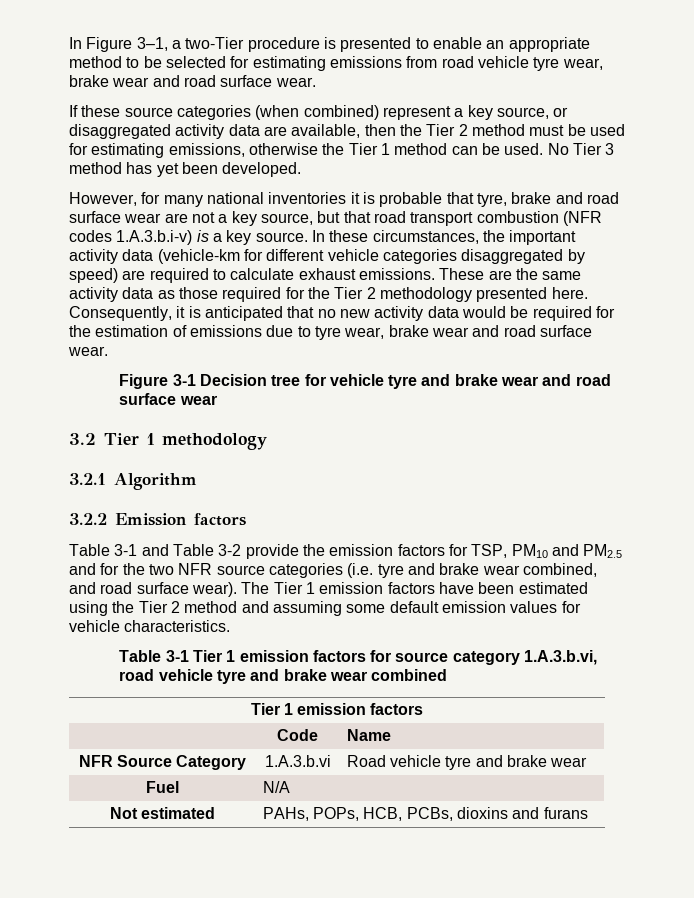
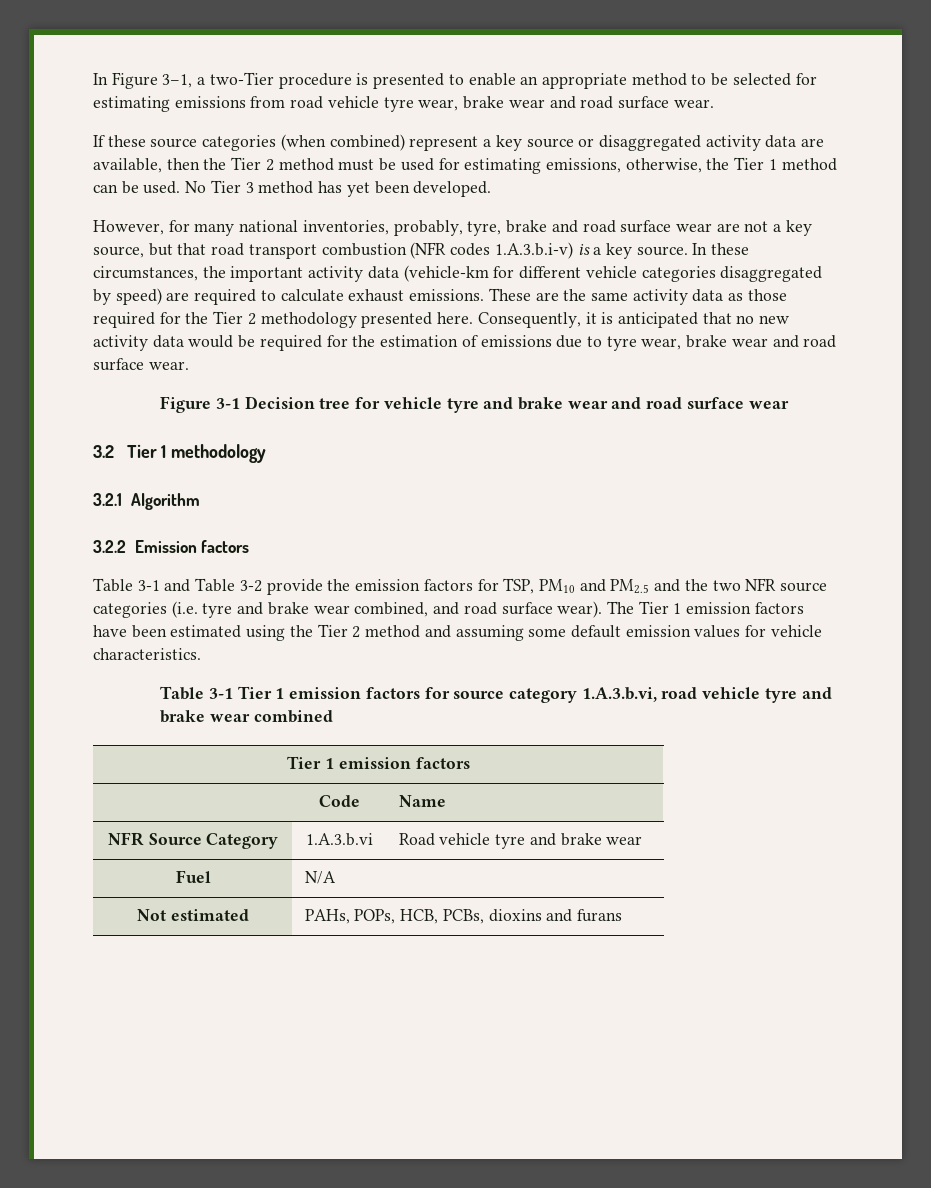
- If these source categories (when combined) represent a key source, or disaggregated activity data are available, then the Tier 2 method must be used for estimating emissions, otherwise the Tier 1 method can be used.
+ If these source categories (when combined) represent a key source or disaggregated activity data are available, then the Tier 2 method must be used for estimating emissions, otherwise, the Tier 1 method can be used.
- However, for many national inventories it is probable that tyre, brake and road surface wear are not a key source, but that road transport combustion (NFR codes 1.A.3.b.i-v) is a key source.
+ However, for many national inventories, probably, tyre, brake and road surface wear are not a key source, but that road transport combustion (NFR codes 1.A.3.b.i-v) is a key source.
- Table 3-1 and Table 3-2 provide the emission factors for TSP, PM10 and PM2.5 and for the two NFR source categories (i.e. tyre and brake wear combined, and road surface wear).
+ Table 3-1 and Table 3-2 provide the emission factors for TSP, PM10 and PM2.5 and the two NFR source categories (i.e. tyre and brake wear combined, and road surface wear).

